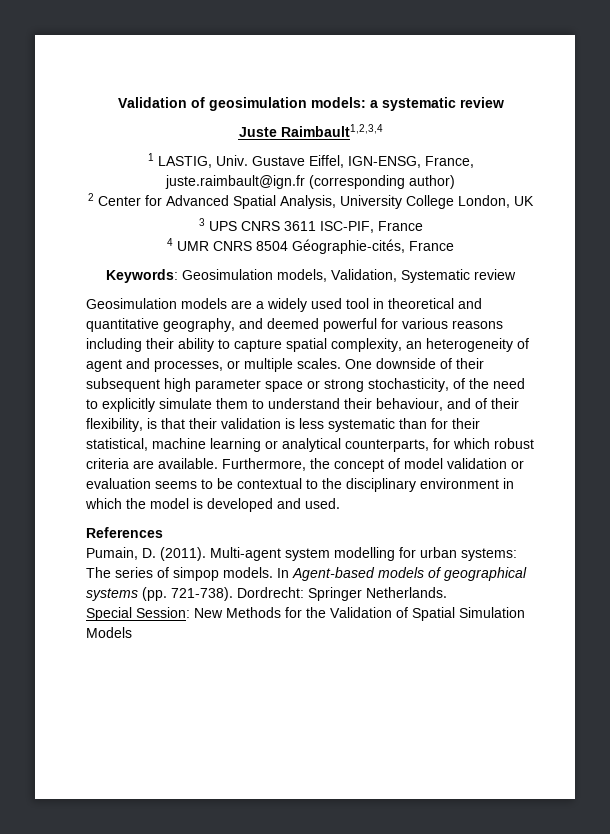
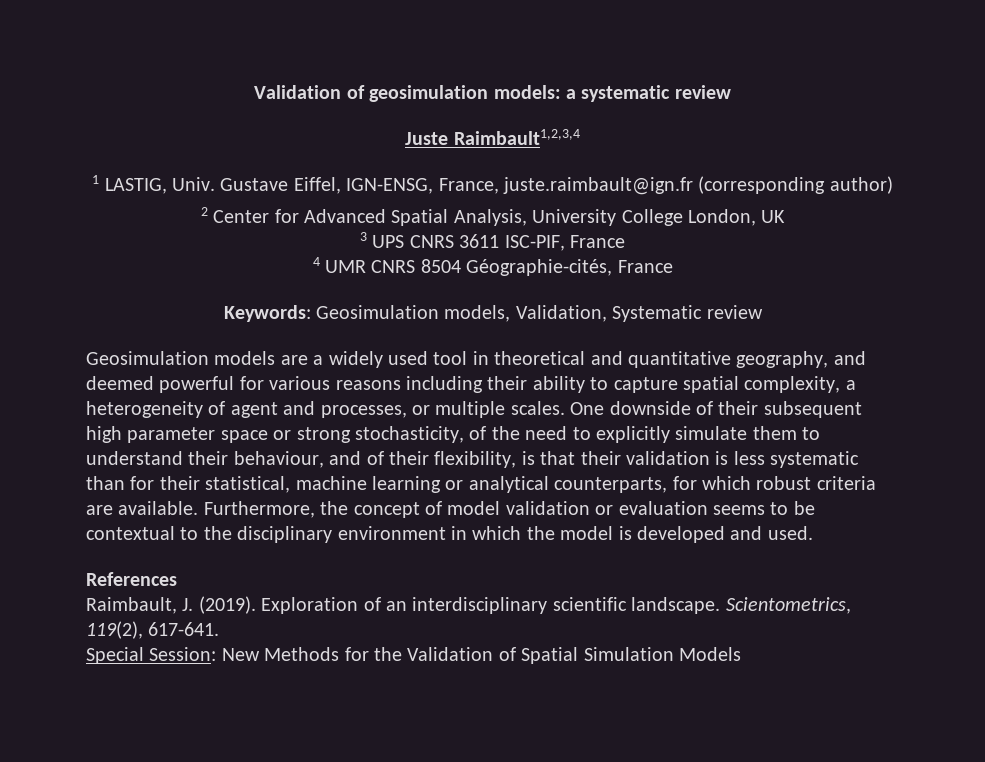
- Geosimulation models are a widely used tool in theoretical and quantitative geography, and deemed powerful for various reasons including their ability to capture spatial complexity, an heterogeneity of agent and processes, or multiple scales.
+ Geosimulation models are a widely used tool in theoretical and quantitative geography, and deemed powerful for various reasons including their ability to capture spatial complexity, a heterogeneity of agent and processes, or multiple scales.
- Pumain, D. (2011). Multi-agent system modelling for urban systems: The series of simpop models. In Agent-based models of geographical systems (pp. 721-738). Dordrecht: Springer Netherlands.
+ Raimbault, J. (2019). Exploration of an interdisciplinary scientific landscape. Scientometrics, 119(2), 617-641.

